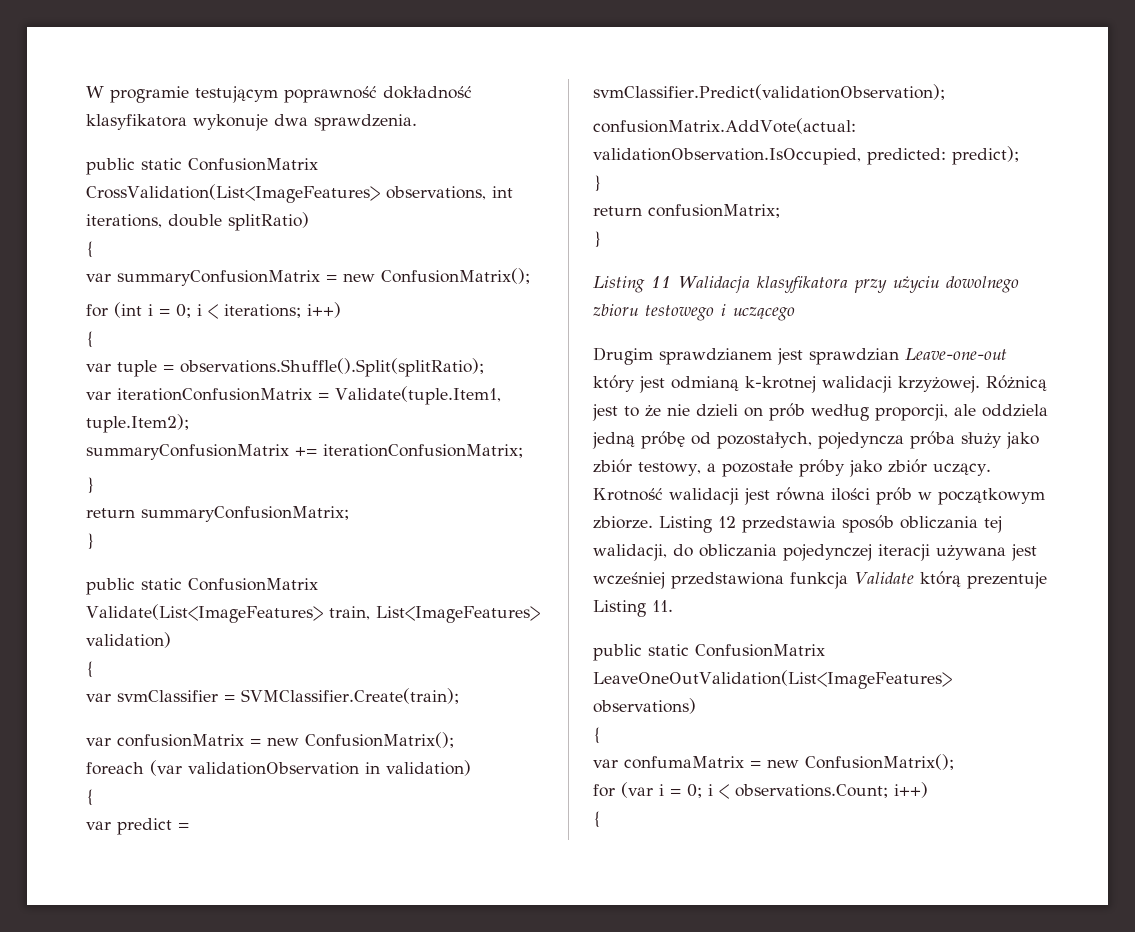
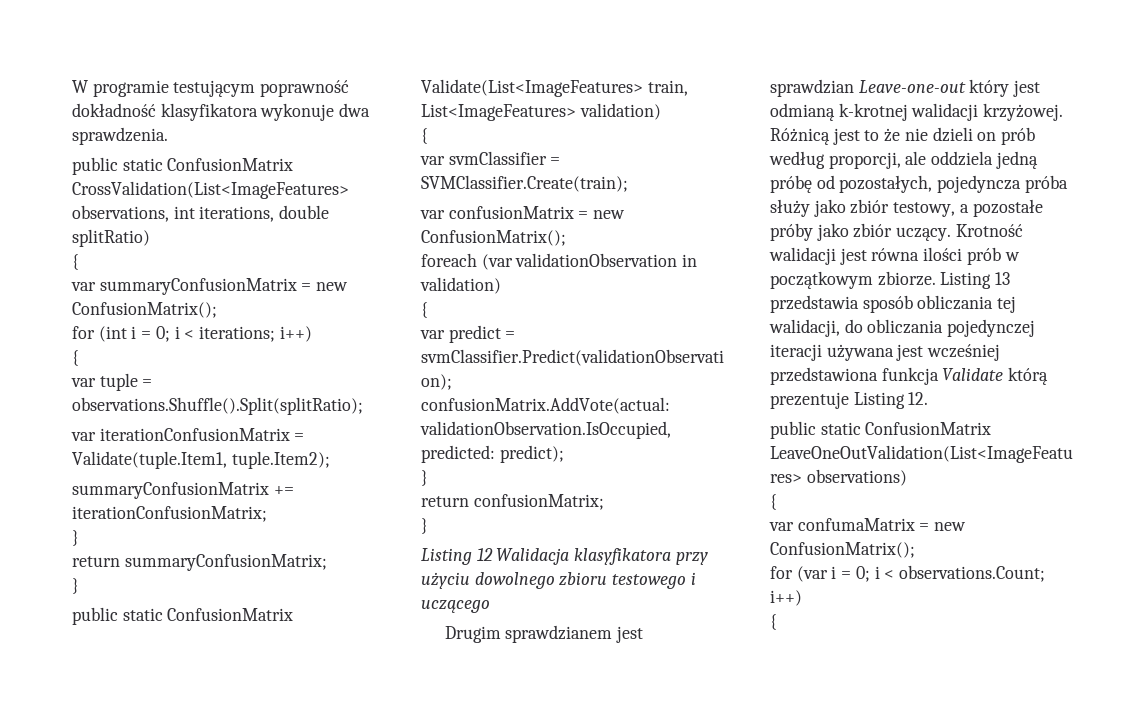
- Listing 11 Walidacja klasyfikatora przy użyciu dowolnego zbioru testowego i uczącego
+ Listing 12 Walidacja klasyfikatora przy użyciu dowolnego zbioru testowego i uczącego
- Listing 12 przedstawia sposób obliczania tej walidacji, do obliczania pojedynczej iteracji używana jest wcześniej przedstawiona funkcja Validate którą prezentuje Listing 11.
+ Listing 13 przedstawia sposób obliczania tej walidacji, do obliczania pojedynczej iteracji używana jest wcześniej przedstawiona funkcja Validate którą prezentuje Listing 12.

